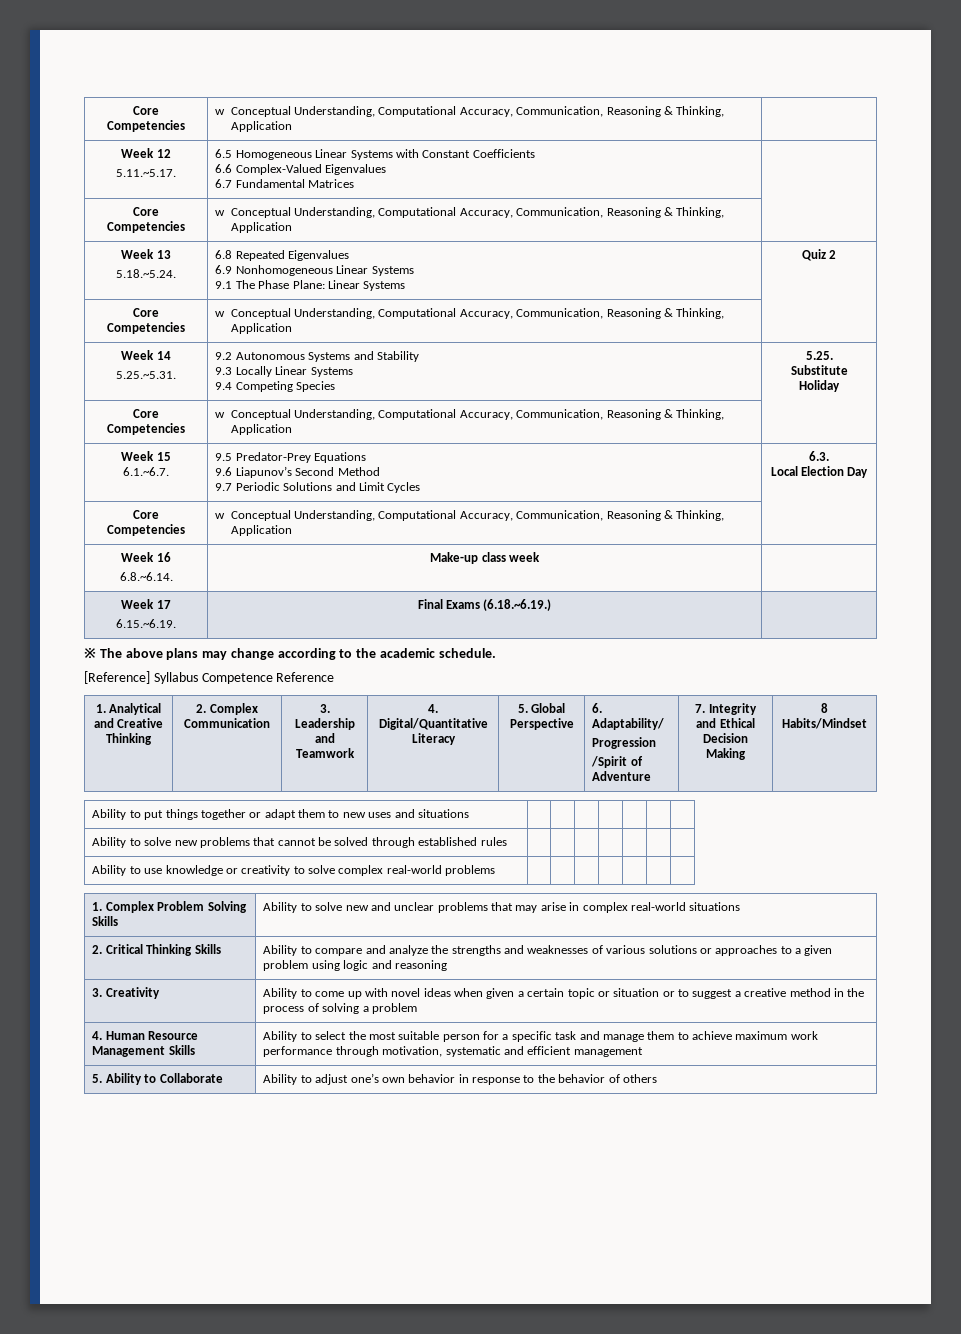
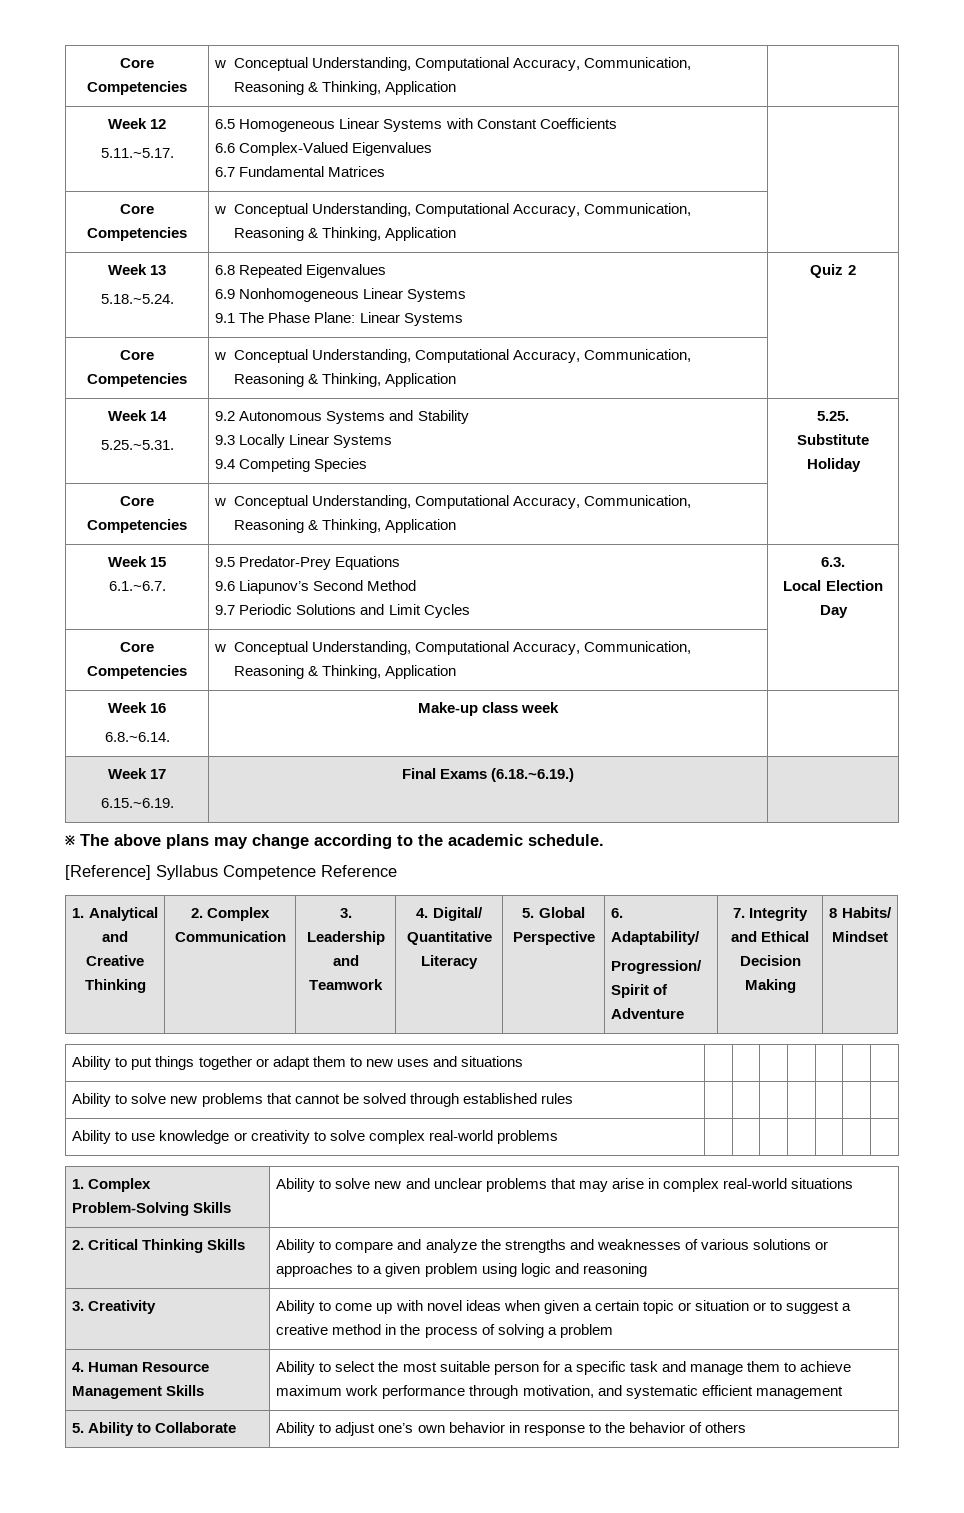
- 1. Analytical and Creative Thinking | 2. Complex Communication | 3. Leadership and Teamwork | 4. Digital/Quantitative Literacy | 5. Global Perspective | 6. Adaptability/
- Progression
- /Spirit of Adventure | 7. Integrity and Ethical Decision Making | 8 Habits/Mindset
+ 1. Analytical and Creative Thinking | 2. Complex Communication | 3. Leadership and Teamwork | 4. Digital/ Quantitative Literacy | 5. Global Perspective | 6. Adaptability/
+ Progression/ Spirit of Adventure | 7. Integrity and Ethical Decision Making | 8 Habits/ Mindset
- 1. Complex Problem Solving Skills | Ability to solve new and unclear problems that may arise in complex real-world situations
+ 1. Complex Problem-Solving Skills | Ability to solve new and unclear problems that may arise in complex real-world situations
- 4. Human Resource Management Skills | Ability to select the most suitable person for a specific task and manage them to achieve maximum work performance through motivation, systematic and efficient management
+ 4. Human Resource Management Skills | Ability to select the most suitable person for a specific task and manage them to achieve maximum work performance through motivation, and systematic efficient management

